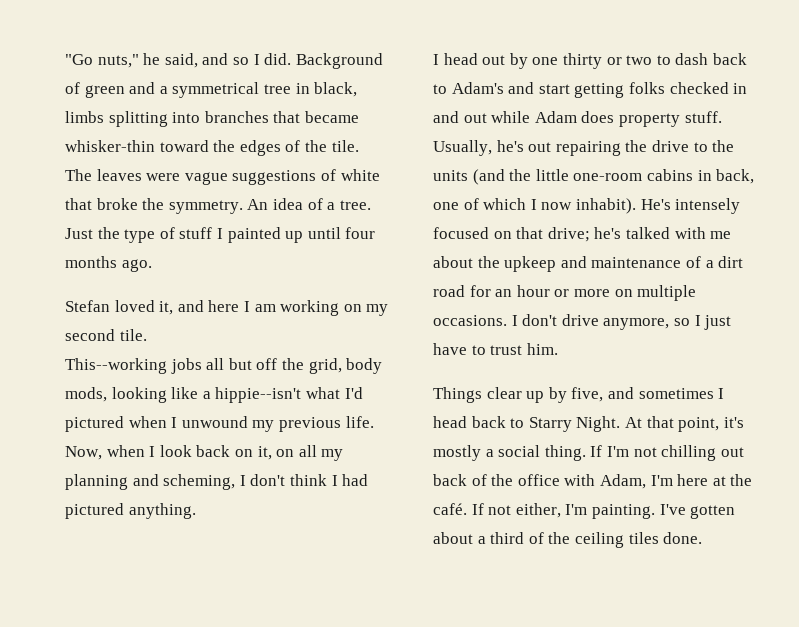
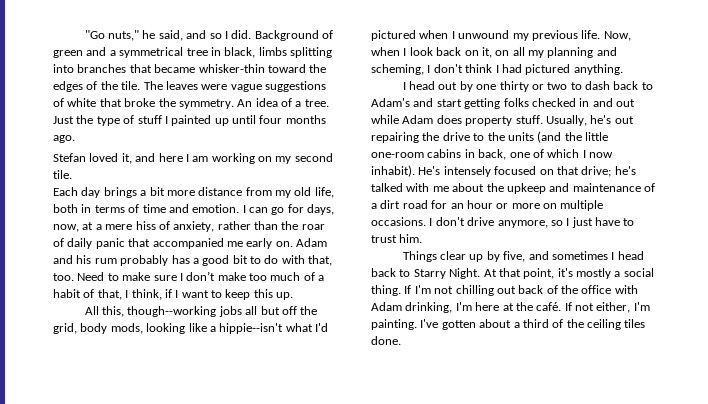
- This--working jobs all but off the grid, body mods, looking like a hippie--isn't what I'd pictured when I unwound my previous life.
+ Each day brings a bit more distance from my old life, both in terms of time and emotion. I can go for days, now, at a mere hiss of anxiety, rather than the roar of daily panic that accompanied me early on. Adam and his rum probably has a good bit to do with that, too. Need to make sure I don’t make too much of a habit of that, I think, if I want to keep this up.
+ All this, though--working jobs all but off the grid, body mods, looking like a hippie--isn't what I'd pictured when I unwound my previous life.
- If I'm not chilling out back of the office with Adam, I'm here at the café.
+ If I'm not chilling out back of the office with Adam drinking, I'm here at the café.

